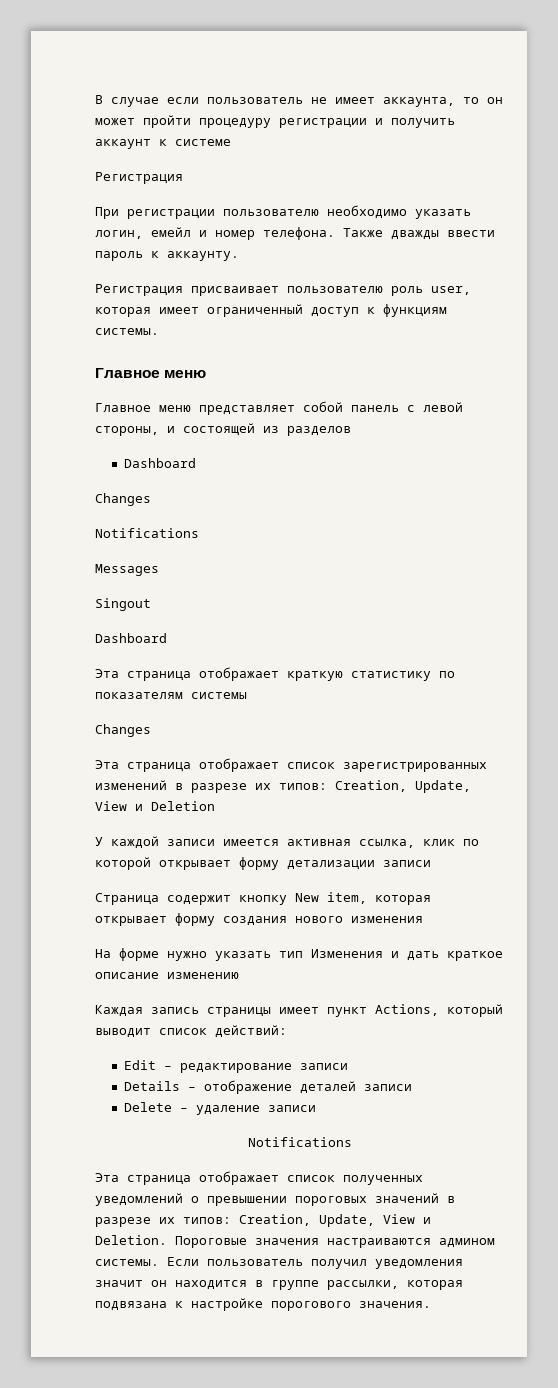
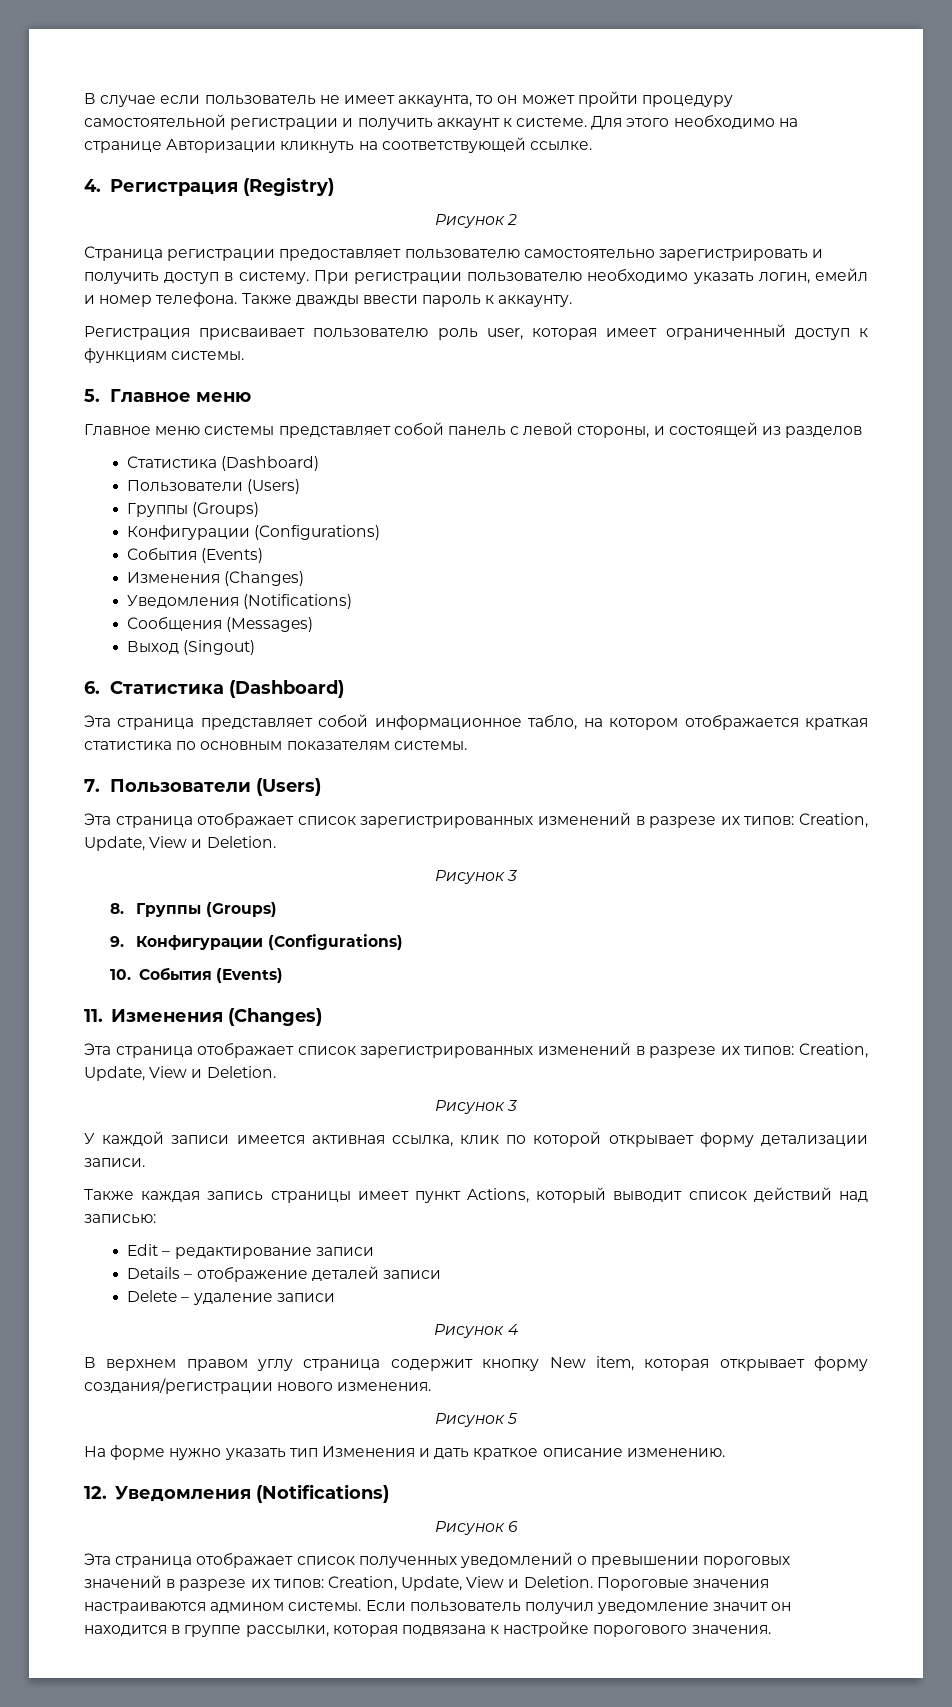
- В случае если пользователь не имеет аккаунта, то он может пройти процедуру регистрации и получить аккаунт к системе
- Регистрация
- При регистрации пользователю необходимо указать логин, емейл и номер телефона.
+ В случае если пользователь не имеет аккаунта, то он может пройти процедуру самостоятельной регистрации и получить аккаунт к системе. Для этого необходимо на странице Авторизации кликнуть на соответствующей ссылке.
+ 4. Регистрация (Registry)
+ Рисунок 2
+ Страница регистрации предоставляет пользователю самостоятельно зарегистрировать и получить доступ в систему. При регистрации пользователю необходимо указать логин, емейл и номер телефона.
  Регистрация присваивает пользователю роль user, которая имеет ограниченный доступ к функциям системы.
- Главное меню
+ 5. Главное меню
- Главное меню представляет собой панель с левой стороны, и состоящей из разделов
- Dashboard
- Changes
- Notifications
- Messages
- Singout
- Dashboard
- Эта страница отображает краткую статистику по показателям системы
- Changes
- Эта страница отображает список зарегистрированных изменений в разрезе их типов: Creation, Update, View и Deletion
+ Главное меню системы представляет собой панель с левой стороны, и состоящей из разделов
+ Статистика (Dashboard)
+ Пользователи (Users)
+ Группы (Groups)
+ Конфигурации (Configurations)
+ События (Events)
+ Изменения (Changes)
+ Уведомления (Notifications)
+ Сообщения (Messages)
+ Выход (Singout)
+ 6. Статистика (Dashboard)
+ Эта страница представляет собой информационное табло, на котором отображается краткая статистика по основным показателям системы.
+ 7. Пользователи (Users)
+ Эта страница отображает список зарегистрированных изменений в разрезе их типов: Creation, Update, View и Deletion.
+ Рисунок 3
+ 8. Группы (Groups)
+ 9. Конфигурации (Configurations)
+ 10. События (Events)
+ 11. Изменения (Changes)
+ Эта страница отображает список зарегистрированных изменений в разрезе их типов: Creation, Update, View и Deletion.
+ Рисунок 3
- У каждой записи имеется активная ссылка, клик по которой открывает форму детализации записи
- Страница содержит кнопку New item, которая открывает форму создания нового изменения
- На форме нужно указать тип Изменения и дать краткое описание изменению
- Каждая запись страницы имеет пункт Actions, который выводит список действий:
+ У каждой записи имеется активная ссылка, клик по которой открывает форму детализации записи.
+ Также каждая запись страницы имеет пункт Actions, который выводит список действий над записью:
  Delete – удаление записи
- Notifications
+ Рисунок 4
+ В верхнем правом углу страница содержит кнопку New item, которая открывает форму создания/регистрации нового изменения.
+ Рисунок 5
+ На форме нужно указать тип Изменения и дать краткое описание изменению.
+ 12. Уведомления (Notifications)
+ Рисунок 6
- Если пользователь получил уведомления значит он находится в группе рассылки, которая подвязана к настройке порогового значения.
+ Если пользователь получил уведомление значит он находится в группе рассылки, которая подвязана к настройке порогового значения.

